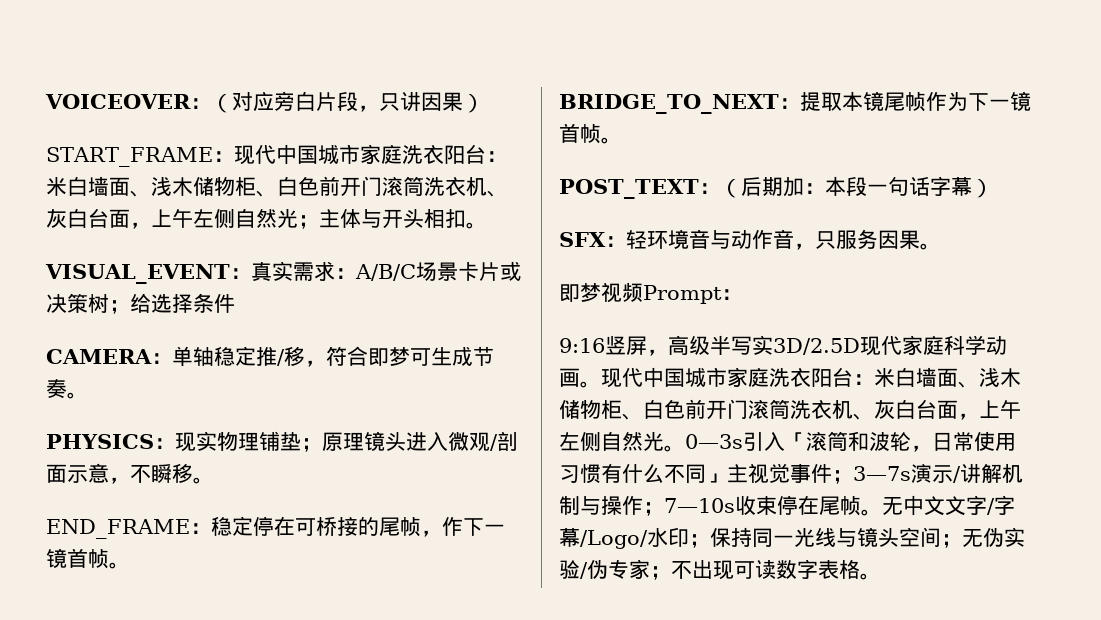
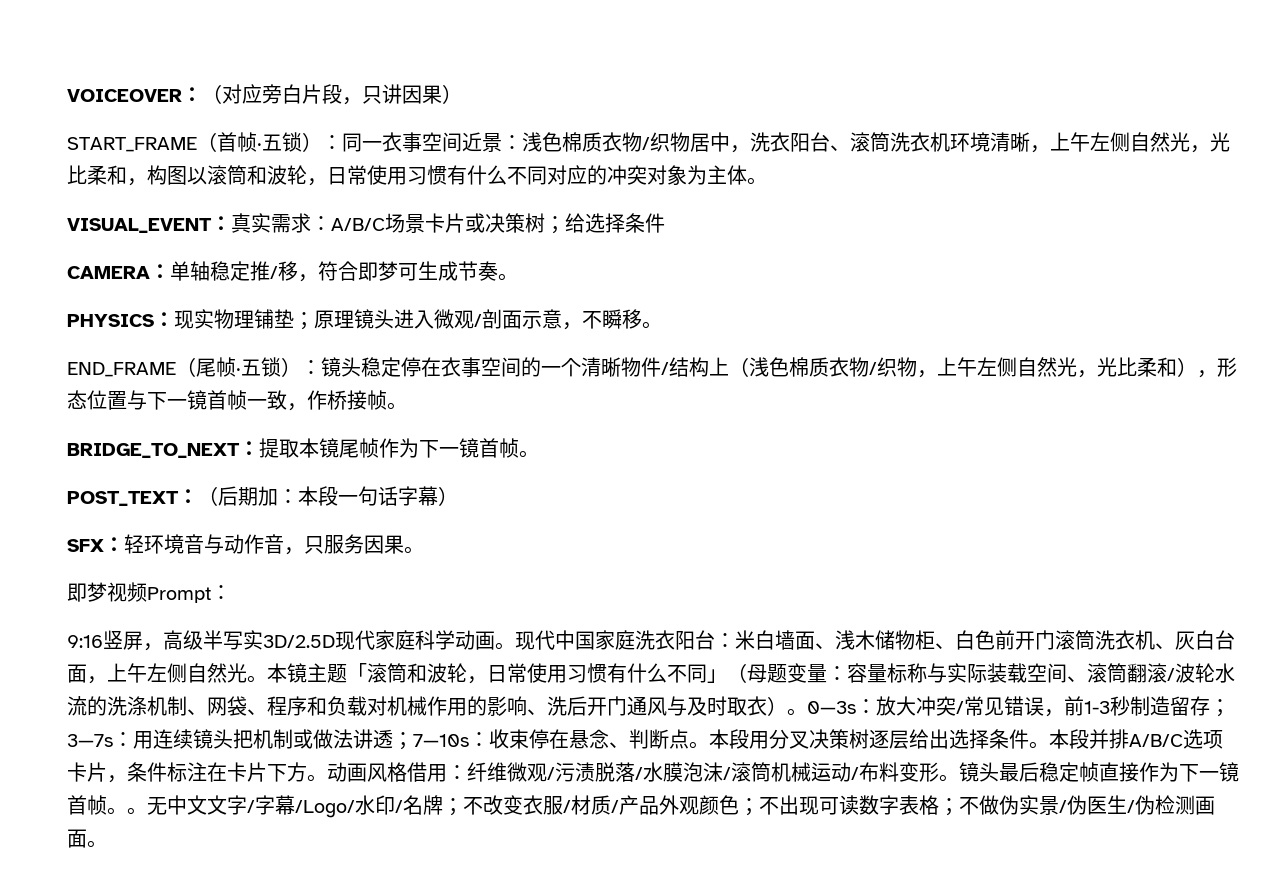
- START_FRAME：现代中国城市家庭洗衣阳台：米白墙面、浅木储物柜、白色前开门滚筒洗衣机、灰白台面，上午左侧自然光；主体与开头相扣。
+ START_FRAME（首帧·五锁）：同一衣事空间近景：浅色棉质衣物/织物居中，洗衣阳台、滚筒洗衣机环境清晰，上午左侧自然光，光比柔和，构图以滚筒和波轮，日常使用习惯有什么不同对应的冲突对象为主体。
- END_FRAME：稳定停在可桥接的尾帧，作下一镜首帧。
+ END_FRAME（尾帧·五锁）：镜头稳定停在衣事空间的一个清晰物件/结构上（浅色棉质衣物/织物，上午左侧自然光，光比柔和），形态位置与下一镜首帧一致，作桥接帧。
- 现代中国城市家庭洗衣阳台：米白墙面、浅木储物柜、白色前开门滚筒洗衣机、灰白台面，上午左侧自然光。
+ 现代中国家庭洗衣阳台：米白墙面、浅木储物柜、白色前开门滚筒洗衣机、灰白台面，上午左侧自然光。
- 0—3s引入「滚筒和波轮，日常使用习惯有什么不同」主视觉事件；3—7s演示/讲解机制与操作；7—10s收束停在尾帧。
+ 本镜主题「滚筒和波轮，日常使用习惯有什么不同」（母题变量：容量标称与实际装载空间、滚筒翻滚/波轮水流的洗涤机制、网袋、程序和负载对机械作用的影响、洗后开门通风与及时取衣）。0—3s：放大冲突/常见错误，前1-3秒制造留存；3—7s：用连续镜头把机制或做法讲透；7—10s：收束停在悬念、判断点。本段用分叉决策树逐层给出选择条件。本段并排A/B/C选项卡片，条件标注在卡片下方。动画风格借用：纤维微观/污渍脱落/水膜泡沫/滚筒机械运动/布料变形。镜头最后稳定帧直接作为下一镜首帧。。
- 无中文文字/字幕/Logo/水印；保持同一光线与镜头空间；无伪实验/伪专家；不出现可读数字表格。
+ 无中文文字/字幕/Logo/水印/名牌；不改变衣服/材质/产品外观颜色；不出现可读数字表格；不做伪实景/伪医生/伪检测画面。

